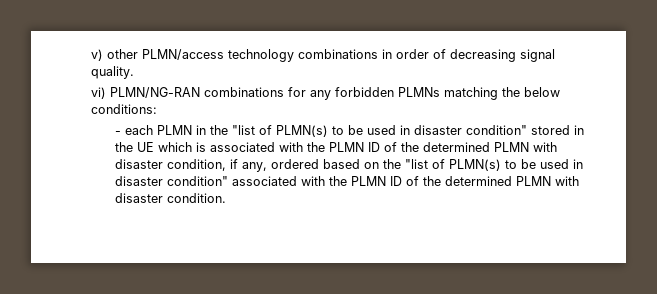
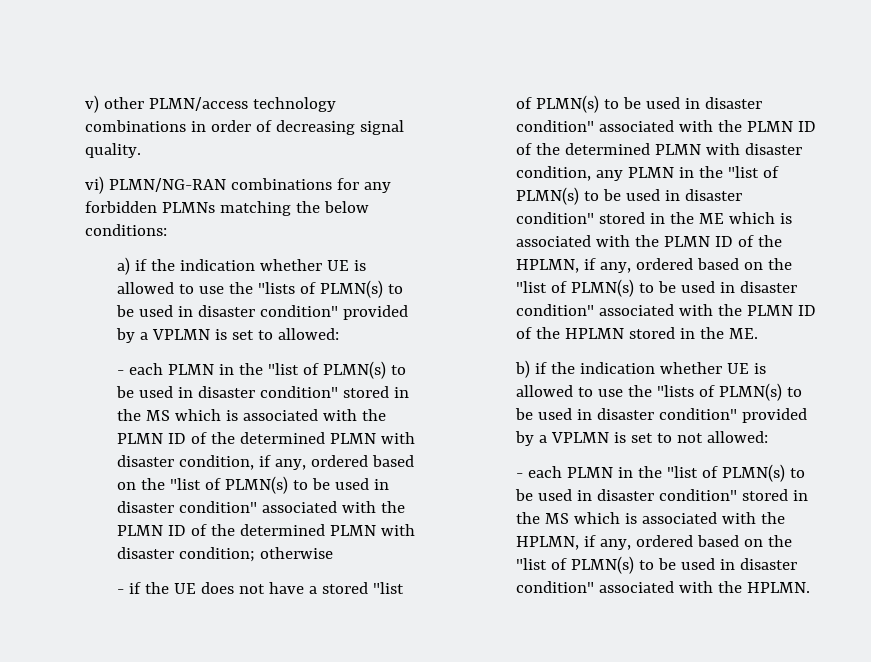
+ a) if the indication whether UE is allowed to use the "lists of PLMN(s) to be used in disaster condition" provided by a VPLMN is set to allowed:
- - each PLMN in the "list of PLMN(s) to be used in disaster condition" stored in the UE which is associated with the PLMN ID of the determined PLMN with disaster condition, if any, ordered based on the "list of PLMN(s) to be used in disaster condition" associated with the PLMN ID of the determined PLMN with disaster condition.
+ - each PLMN in the "list of PLMN(s) to be used in disaster condition" stored in the MS which is associated with the PLMN ID of the determined PLMN with disaster condition, if any, ordered based on the "list of PLMN(s) to be used in disaster condition" associated with the PLMN ID of the determined PLMN with disaster condition; otherwise
+ - if the UE does not have a stored "list of PLMN(s) to be used in disaster condition" associated with the PLMN ID of the determined PLMN with disaster condition, any PLMN in the "list of PLMN(s) to be used in disaster condition" stored in the ME which is associated with the PLMN ID of the HPLMN, if any, ordered based on the "list of PLMN(s) to be used in disaster condition" associated with the PLMN ID of the HPLMN stored in the ME.
+ b) if the indication whether UE is allowed to use the "lists of PLMN(s) to be used in disaster condition" provided by a VPLMN is set to not allowed:
+ - each PLMN in the "list of PLMN(s) to be used in disaster condition" stored in the MS which is associated with the HPLMN, if any, ordered based on the "list of PLMN(s) to be used in disaster condition" associated with the HPLMN.

